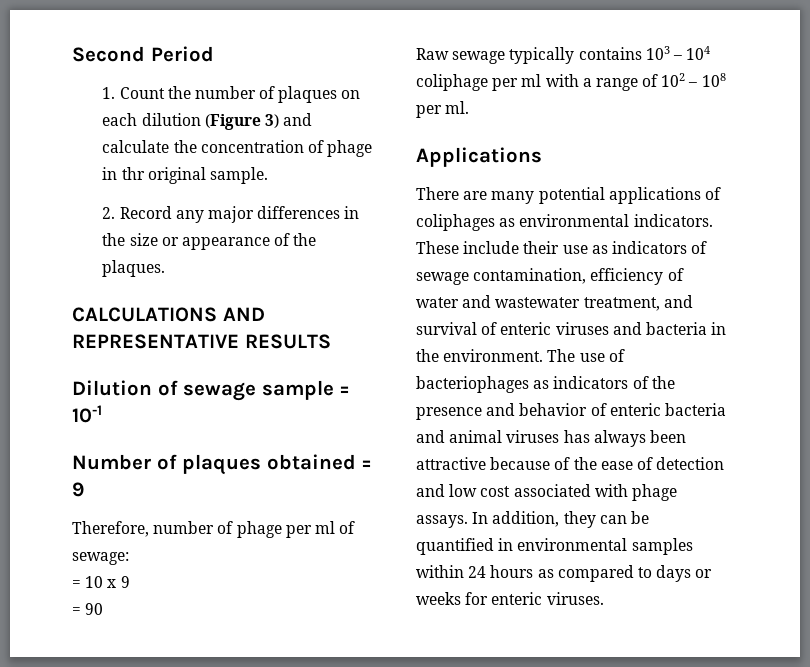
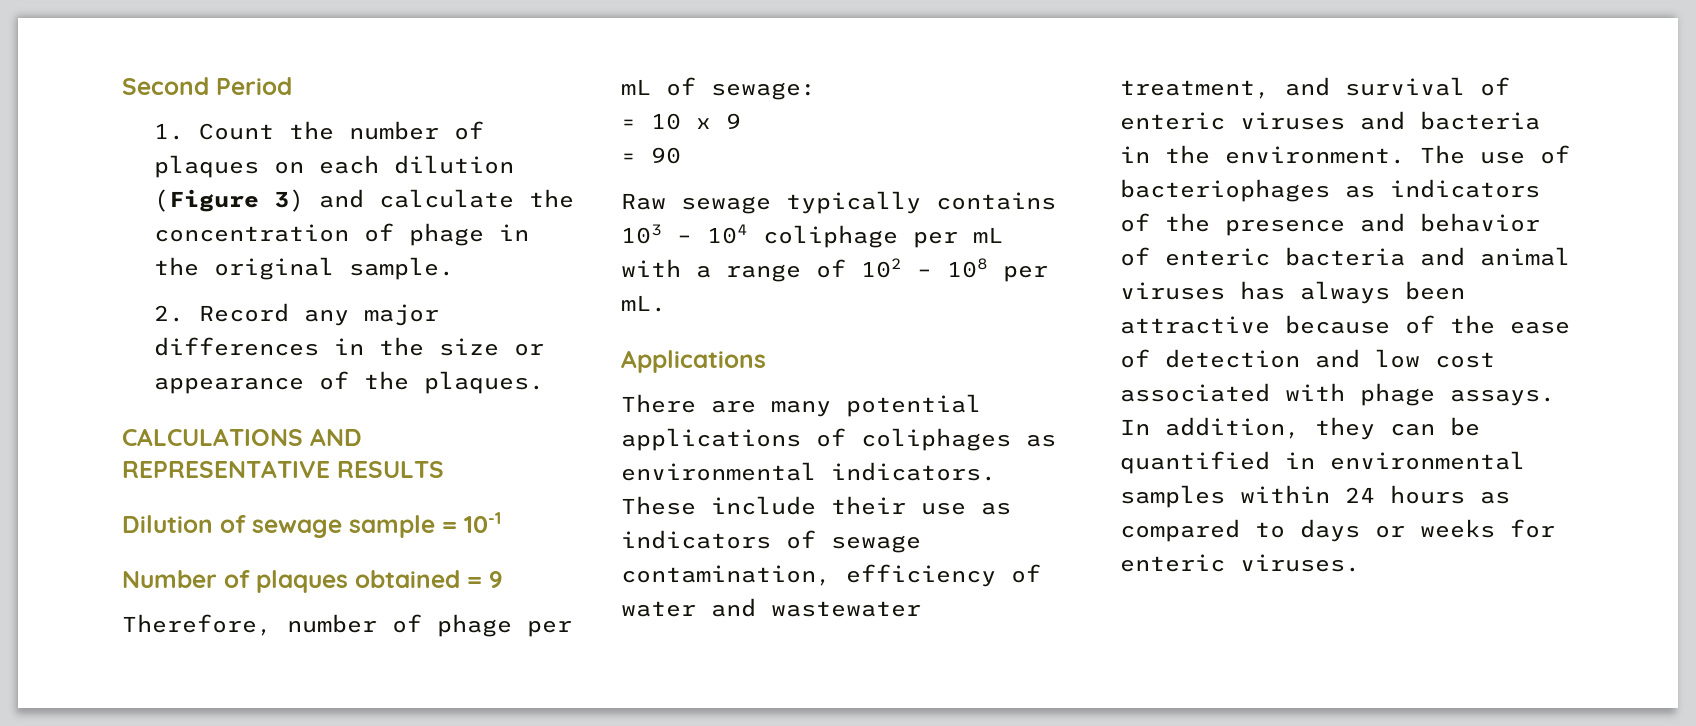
- 1. Count the number of plaques on each dilution (Figure 3) and calculate the concentration of phage in thr original sample.
+ 1. Count the number of plaques on each dilution (Figure 3) and calculate the concentration of phage in the original sample.
- Therefore, number of phage per ml of sewage:
+ Therefore, number of phage per mL of sewage:
- Raw sewage typically contains 103 – 104 coliphage per ml with a range of 102 – 108 per ml.
+ Raw sewage typically contains 103 – 104 coliphage per mL with a range of 102 – 108 per mL.

